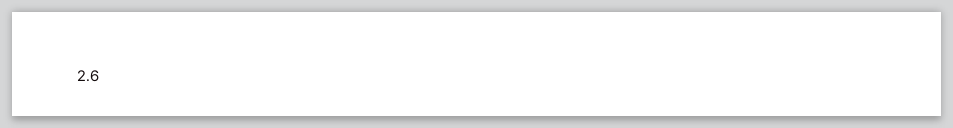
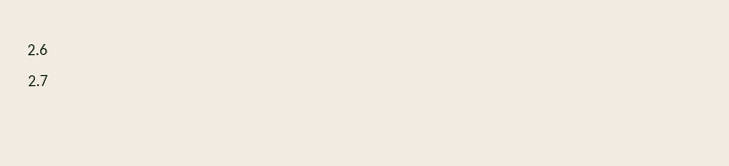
+ 2.7

